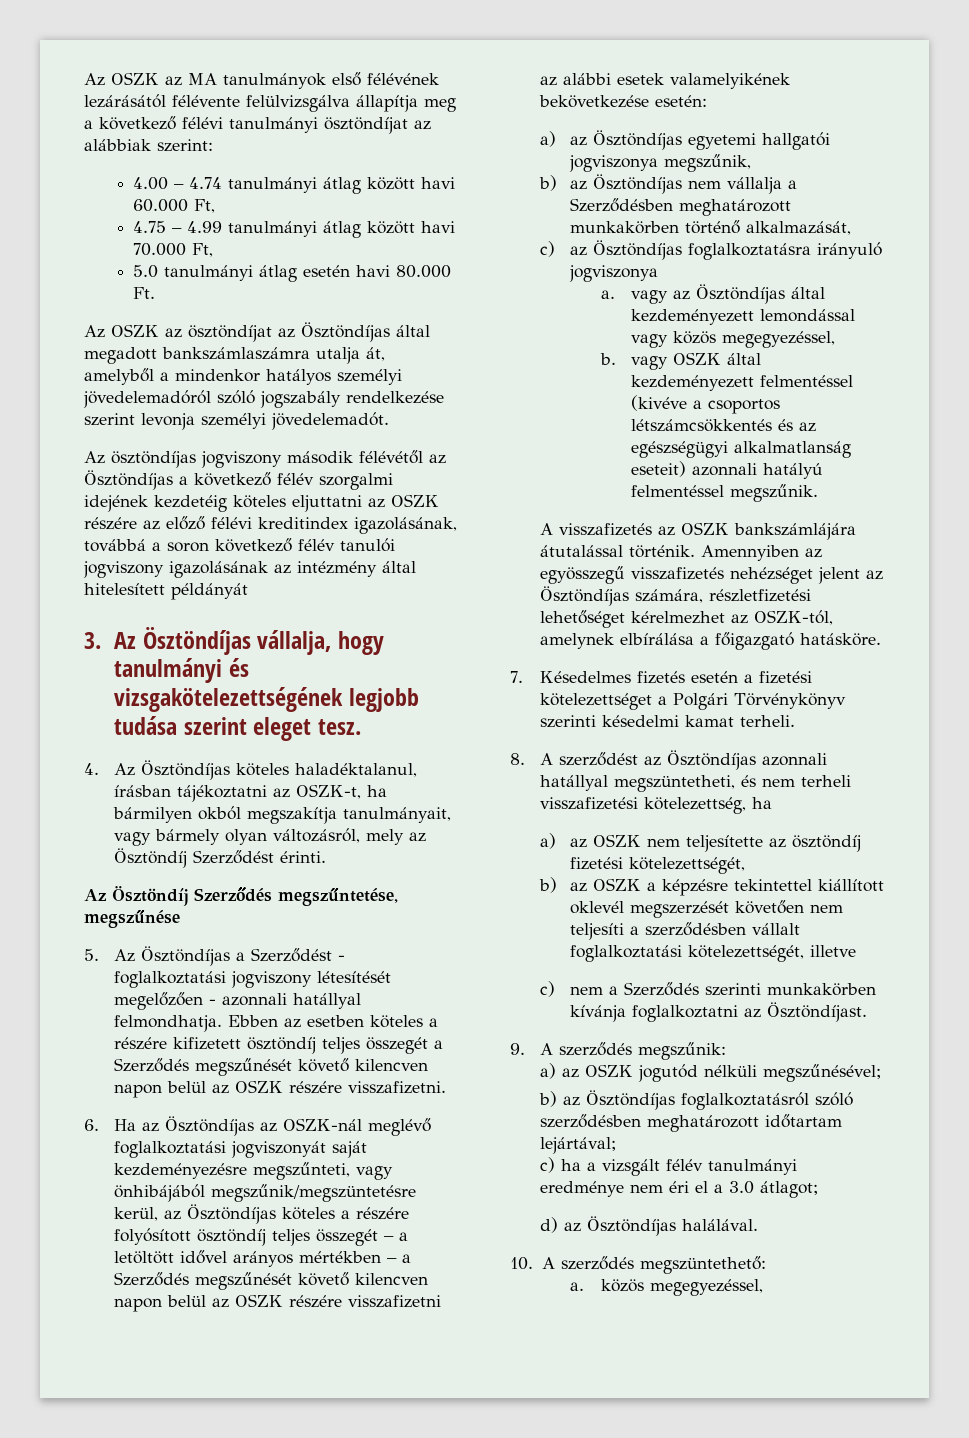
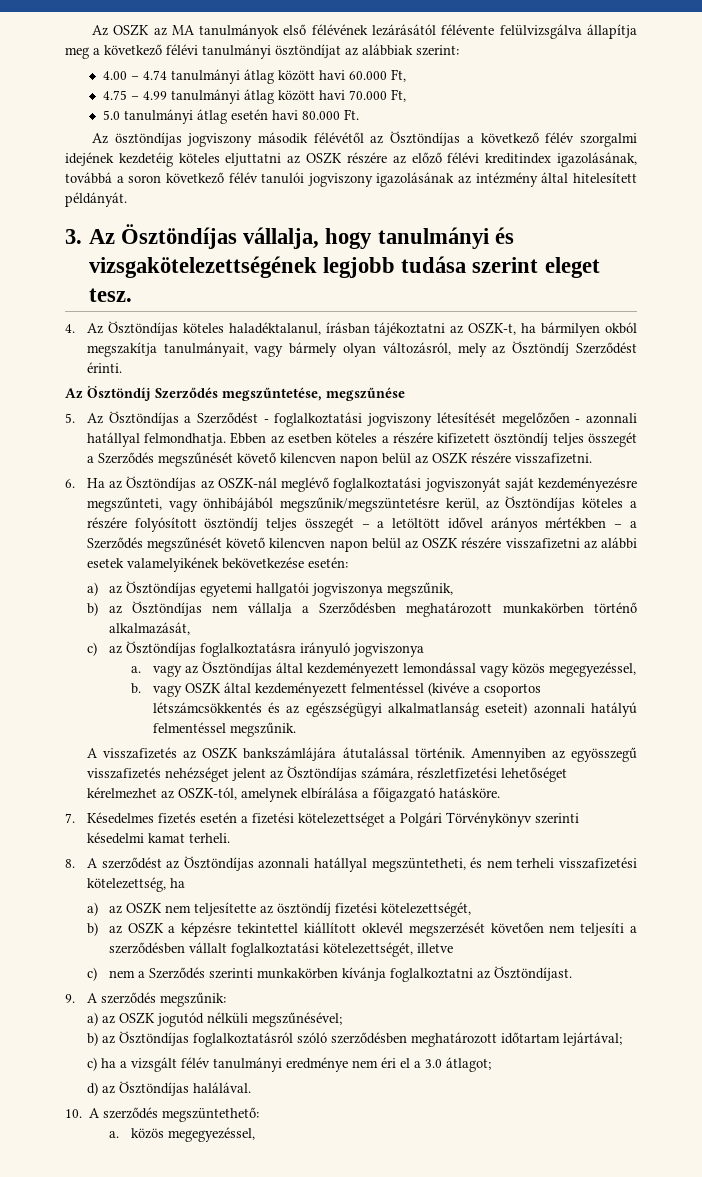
- Az OSZK az ösztöndíjat az Ösztöndíjas által megadott bankszámlaszámra utalja át, amelyből a mindenkor hatályos személyi jövedelemadóról szóló jogszabály rendelkezése szerint levonja személyi jövedelemadót.
- Az ösztöndíjas jogviszony második félévétől az Ösztöndíjas a következő félév szorgalmi idejének kezdetéig köteles eljuttatni az OSZK részére az előző félévi kreditindex igazolásának, továbbá a soron következő félév tanulói jogviszony igazolásának az intézmény által hitelesített példányát
+ Az ösztöndíjas jogviszony második félévétől az Ösztöndíjas a következő félév szorgalmi idejének kezdetéig köteles eljuttatni az OSZK részére az előző félévi kreditindex igazolásának, továbbá a soron következő félév tanulói jogviszony igazolásának az intézmény által hitelesített példányát.

